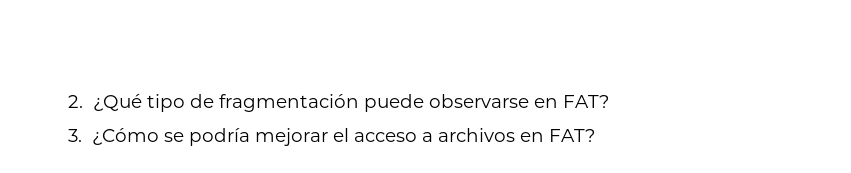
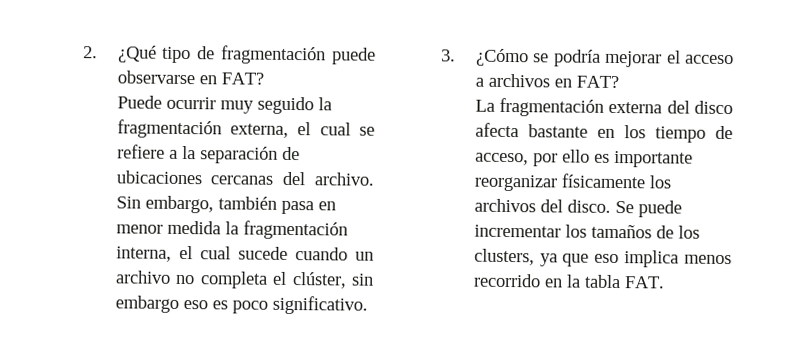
+ Puede ocurrir muy seguido la fragmentación externa, el cual se refiere a la separación de ubicaciones cercanas del archivo. Sin embargo, también pasa en menor medida la fragmentación interna, el cual sucede cuando un archivo no completa el clúster, sin embargo eso es poco significativo.
+ La fragmentación externa del disco afecta bastante en los tiempo de acceso, por ello es importante reorganizar físicamente los archivos del disco. Se puede incrementar los tamaños de los clusters, ya que eso implica menos recorrido en la tabla FAT.

